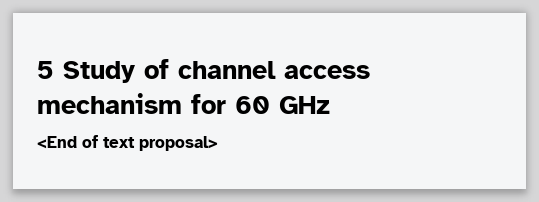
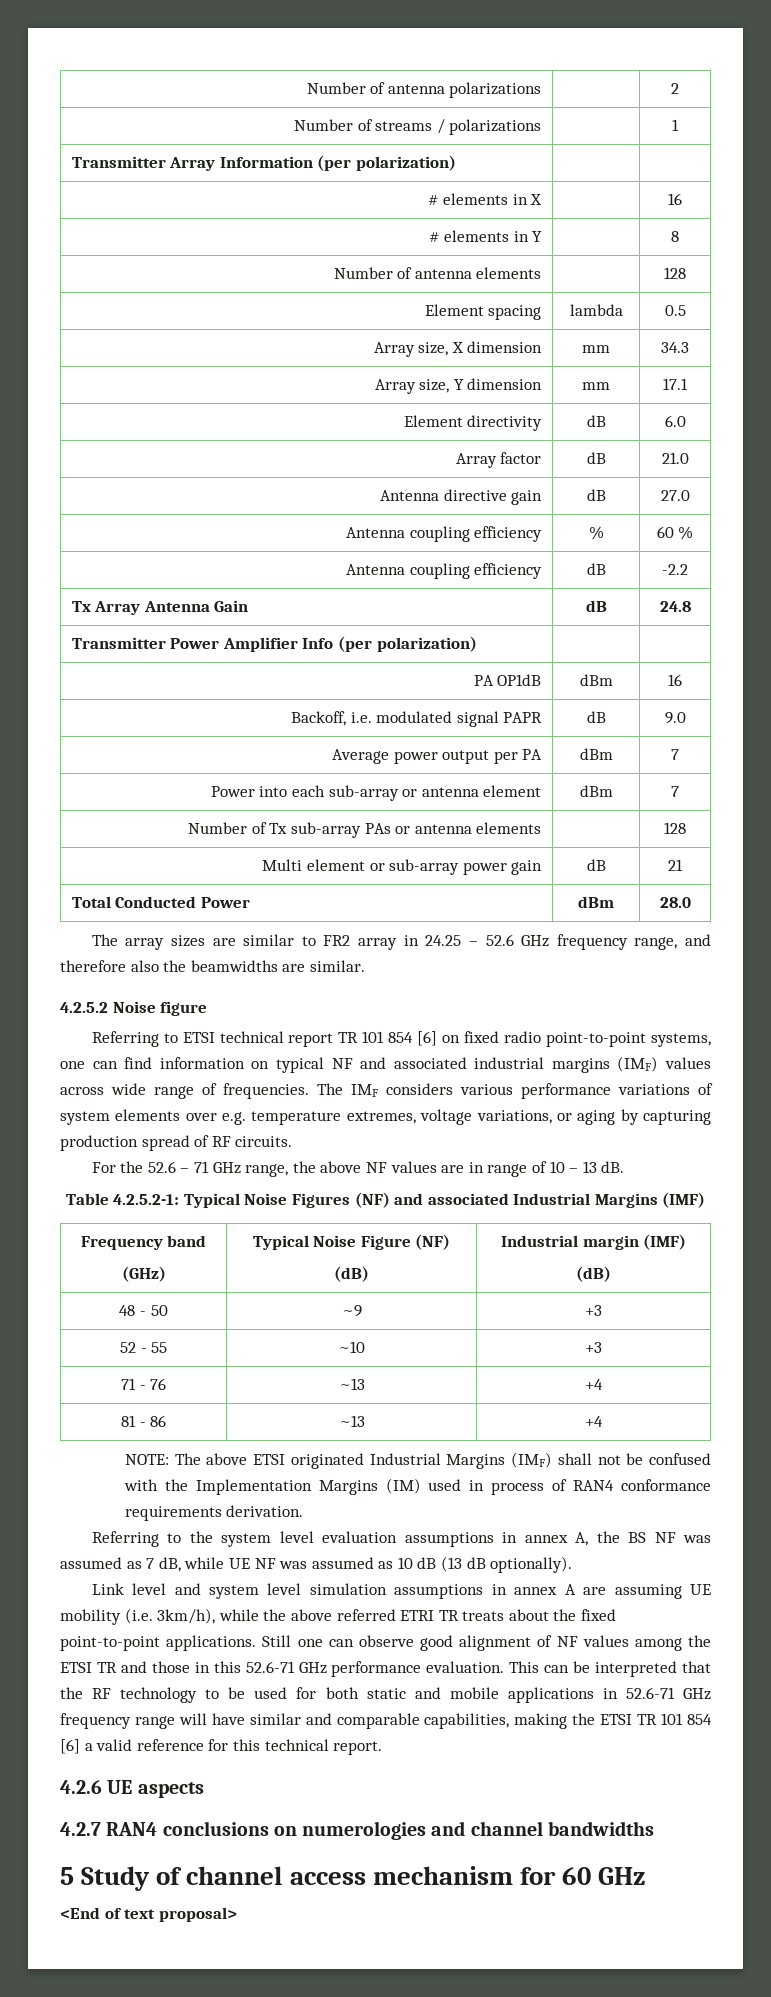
+ Number of antenna polarizations | | 2
+ Number of streams / polarizations | | 1
+ Transmitter Array Information (per polarization) | |
+ # elements in X | | 16
+ # elements in Y | | 8
+ Number of antenna elements | | 128
+ Element spacing | lambda | 0.5
+ Array size, X dimension | mm | 34.3
+ Array size, Y dimension | mm | 17.1
+ Element directivity | dB | 6.0
+ Array factor | dB | 21.0
+ Antenna directive gain | dB | 27.0
+ Antenna coupling efficiency | % | 60 %
+ Antenna coupling efficiency | dB | -2.2
+ Tx Array Antenna Gain | dB | 24.8
+ Transmitter Power Amplifier Info (per polarization) | |
+ PA OP1dB | dBm | 16
+ Backoff, i.e. modulated signal PAPR | dB | 9.0
+ Average power output per PA | dBm | 7
+ Power into each sub-array or antenna element | dBm | 7
+ Number of Tx sub-array PAs or antenna elements | | 128
+ Multi element or sub-array power gain | dB | 21
+ Total Conducted Power | dBm | 28.0
+ The array sizes are similar to FR2 array in 24.25 – 52.6 GHz frequency range, and therefore also the beamwidths are similar.
+ 4.2.5.2 Noise figure
+ Referring to ETSI technical report TR 101 854 [6] on fixed radio point-to-point systems, one can find information on typical NF and associated industrial margins (IMF) values across wide range of frequencies. The IMF considers various performance variations of system elements over e.g. temperature extremes, voltage variations, or aging by capturing production spread of RF circuits.
+ For the 52.6 – 71 GHz range, the above NF values are in range of 10 – 13 dB.
+ Table 4.2.5.2-1: Typical Noise Figures (NF) and associated Industrial Margins (IMF)
+ Frequency band
+ (GHz) | Typical Noise Figure (NF)
+ (dB) | Industrial margin (IMF)
+ (dB)
+ 48 - 50 | ~9 | +3
+ 52 - 55 | ~10 | +3
+ 71 - 76 | ~13 | +4
+ 81 - 86 | ~13 | +4
+ NOTE: The above ETSI originated Industrial Margins (IMF) shall not be confused with the Implementation Margins (IM) used in process of RAN4 conformance requirements derivation.
+ Referring to the system level evaluation assumptions in annex A, the BS NF was assumed as 7 dB, while UE NF was assumed as 10 dB (13 dB optionally).
+ Link level and system level simulation assumptions in annex A are assuming UE mobility (i.e. 3km/h), while the above referred ETRI TR treats about the fixed point-to-point applications. Still one can observe good alignment of NF values among the ETSI TR and those in this 52.6-71 GHz performance evaluation. This can be interpreted that the RF technology to be used for both static and mobile applications in 52.6-71 GHz frequency range will have similar and comparable capabilities, making the ETSI TR 101 854 [6] a valid reference for this technical report.
+ 4.2.6 UE aspects
+ 4.2.7 RAN4 conclusions on numerologies and channel bandwidths

